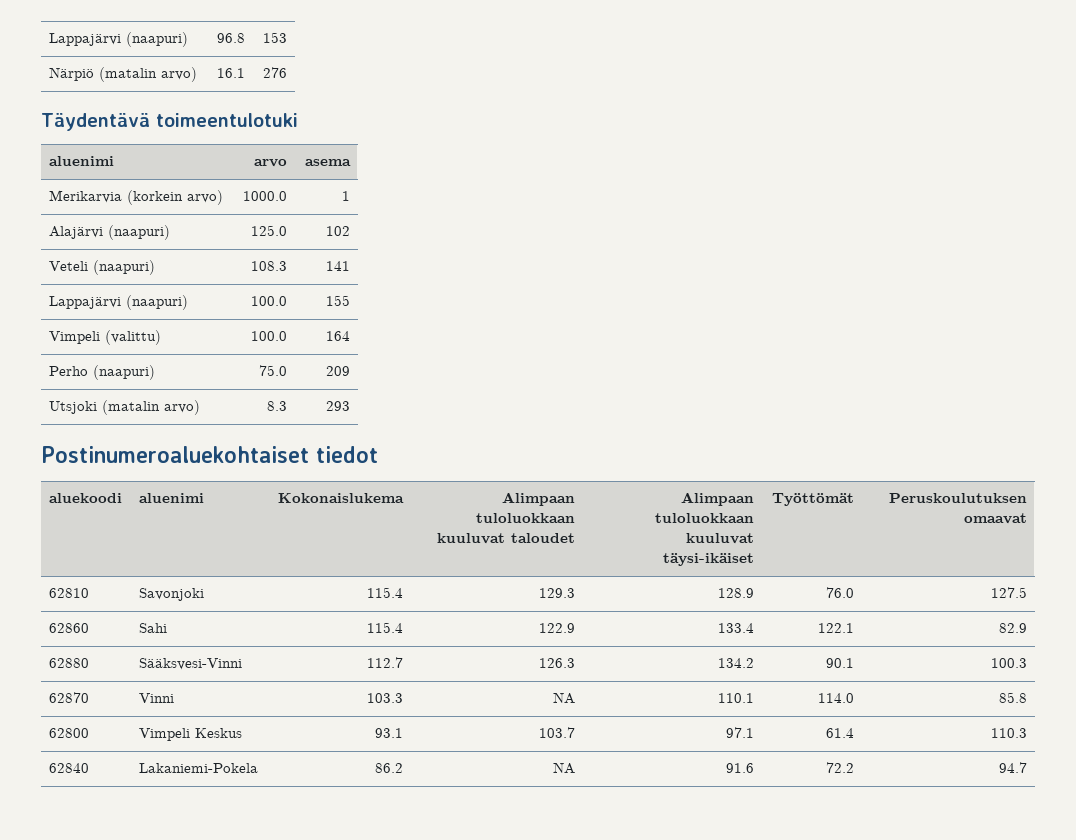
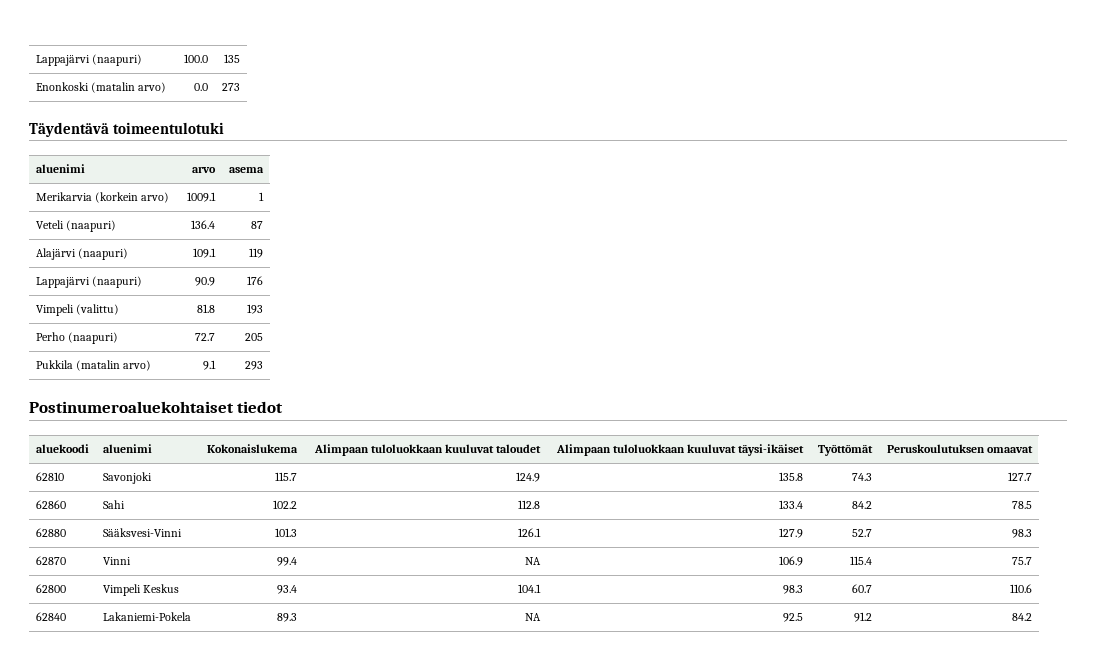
- Lappajärvi (naapuri) | 96.8 | 153
- Närpiö (matalin arvo) | 16.1 | 276
+ Lappajärvi (naapuri) | 100.0 | 135
+ Enonkoski (matalin arvo) | 0.0 | 273
- Merikarvia (korkein arvo) | 1000.0 | 1
+ Merikarvia (korkein arvo) | 1009.1 | 1
- Alajärvi (naapuri) | 125.0 | 102
- Veteli (naapuri) | 108.3 | 141
- Lappajärvi (naapuri) | 100.0 | 155
+ Veteli (naapuri) | 136.4 | 87
+ Alajärvi (naapuri) | 109.1 | 119
+ Lappajärvi (naapuri) | 90.9 | 176
- Vimpeli (valittu) | 100.0 | 164
+ Vimpeli (valittu) | 81.8 | 193
- Perho (naapuri) | 75.0 | 209
- Utsjoki (matalin arvo) | 8.3 | 293
+ Perho (naapuri) | 72.7 | 205
+ Pukkila (matalin arvo) | 9.1 | 293
- 62810 | Savonjoki | 115.4 | 129.3 | 128.9 | 76.0 | 127.5
+ 62810 | Savonjoki | 115.7 | 124.9 | 135.8 | 74.3 | 127.7
- 62860 | Sahi | 115.4 | 122.9 | 133.4 | 122.1 | 82.9
+ 62860 | Sahi | 102.2 | 112.8 | 133.4 | 84.2 | 78.5
- 62880 | Sääksvesi-Vinni | 112.7 | 126.3 | 134.2 | 90.1 | 100.3
+ 62880 | Sääksvesi-Vinni | 101.3 | 126.1 | 127.9 | 52.7 | 98.3
- 62870 | Vinni | 103.3 | NA | 110.1 | 114.0 | 85.8
+ 62870 | Vinni | 99.4 | NA | 106.9 | 115.4 | 75.7
- 62800 | Vimpeli Keskus | 93.1 | 103.7 | 97.1 | 61.4 | 110.3
+ 62800 | Vimpeli Keskus | 93.4 | 104.1 | 98.3 | 60.7 | 110.6
- 62840 | Lakaniemi-Pokela | 86.2 | NA | 91.6 | 72.2 | 94.7
+ 62840 | Lakaniemi-Pokela | 89.3 | NA | 92.5 | 91.2 | 84.2

